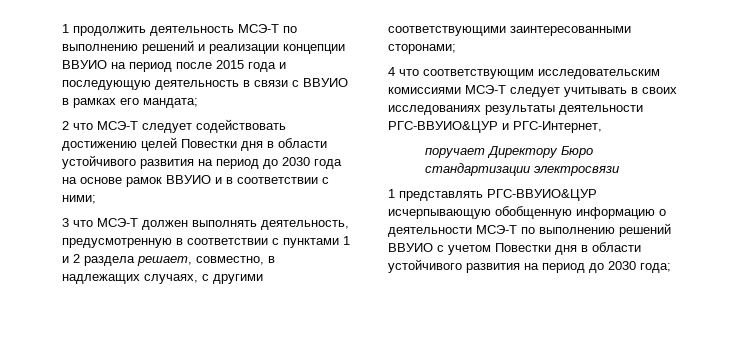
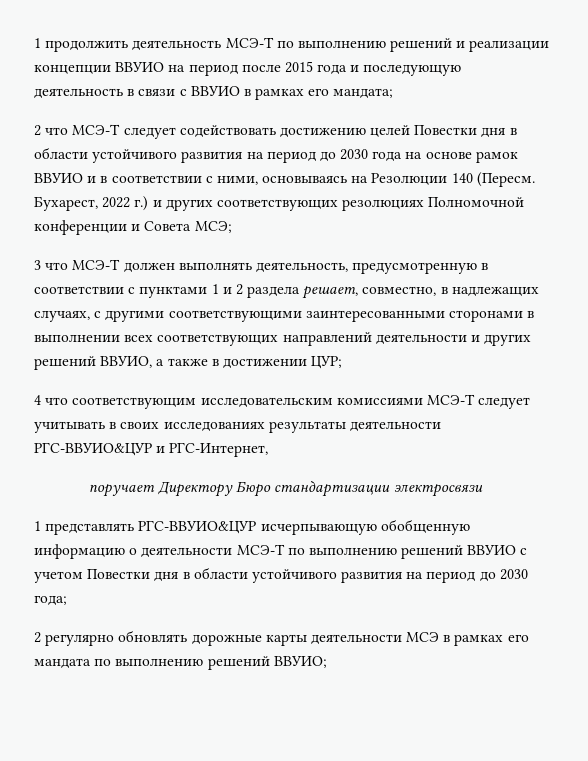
- 2 что МСЭ-T следует содействовать достижению целей Повестки дня в области устойчивого развития на период до 2030 года на основе рамок ВВУИО и в соответствии с ними;
+ 2 что МСЭ-T следует содействовать достижению целей Повестки дня в области устойчивого развития на период до 2030 года на основе рамок ВВУИО и в соответствии с ними, основываясь на Резолюции 140 (Пересм. Бухарест, 2022 г.) и других соответствующих резолюциях Полномочной конференции и Совета МСЭ;
- 3 что МСЭ-Т должен выполнять деятельность, предусмотренную в соответствии с пунктами 1 и 2 раздела решает, совместно, в надлежащих случаях, с другими соответствующими заинтересованными сторонами;
+ 3 что МСЭ-Т должен выполнять деятельность, предусмотренную в соответствии с пунктами 1 и 2 раздела решает, совместно, в надлежащих случаях, с другими соответствующими заинтересованными сторонами в выполнении всех соответствующих направлений деятельности и других решений ВВУИО, а также в достижении ЦУР;
+ 2 регулярно обновлять дорожные карты деятельности МСЭ в рамках его мандата по выполнению решений ВВУИО;

